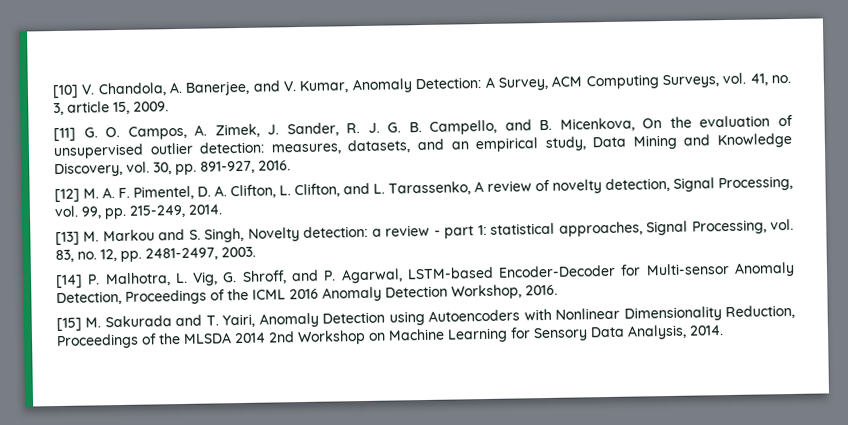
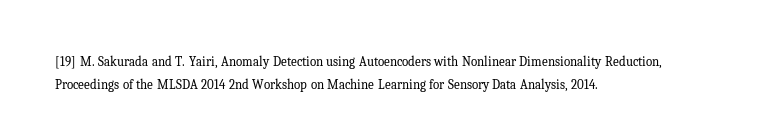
- [10] V. Chandola, A. Banerjee, and V. Kumar, Anomaly Detection: A Survey, ACM Computing Surveys, vol. 41, no. 3, article 15, 2009.
- [11] G. O. Campos, A. Zimek, J. Sander, R. J. G. B. Campello, and B. Micenkova, On the evaluation of unsupervised outlier detection: measures, datasets, and an empirical study, Data Mining and Knowledge Discovery, vol. 30, pp. 891-927, 2016.
- [12] M. A. F. Pimentel, D. A. Clifton, L. Clifton, and L. Tarassenko, A review of novelty detection, Signal Processing, vol. 99, pp. 215-249, 2014.
- [13] M. Markou and S. Singh, Novelty detection: a review - part 1: statistical approaches, Signal Processing, vol. 83, no. 12, pp. 2481-2497, 2003.
- [14] P. Malhotra, L. Vig, G. Shroff, and P. Agarwal, LSTM-based Encoder-Decoder for Multi-sensor Anomaly Detection, Proceedings of the ICML 2016 Anomaly Detection Workshop, 2016.
- [15] M. Sakurada and T. Yairi, Anomaly Detection using Autoencoders with Nonlinear Dimensionality Reduction, Proceedings of the MLSDA 2014 2nd Workshop on Machine Learning for Sensory Data Analysis, 2014.
+ [19] M. Sakurada and T. Yairi, Anomaly Detection using Autoencoders with Nonlinear Dimensionality Reduction, Proceedings of the MLSDA 2014 2nd Workshop on Machine Learning for Sensory Data Analysis, 2014.

